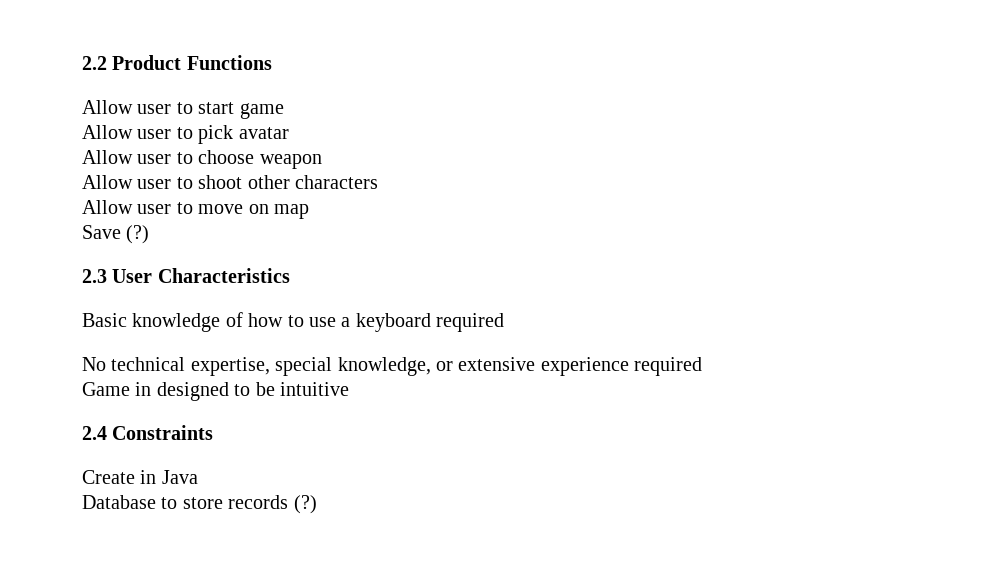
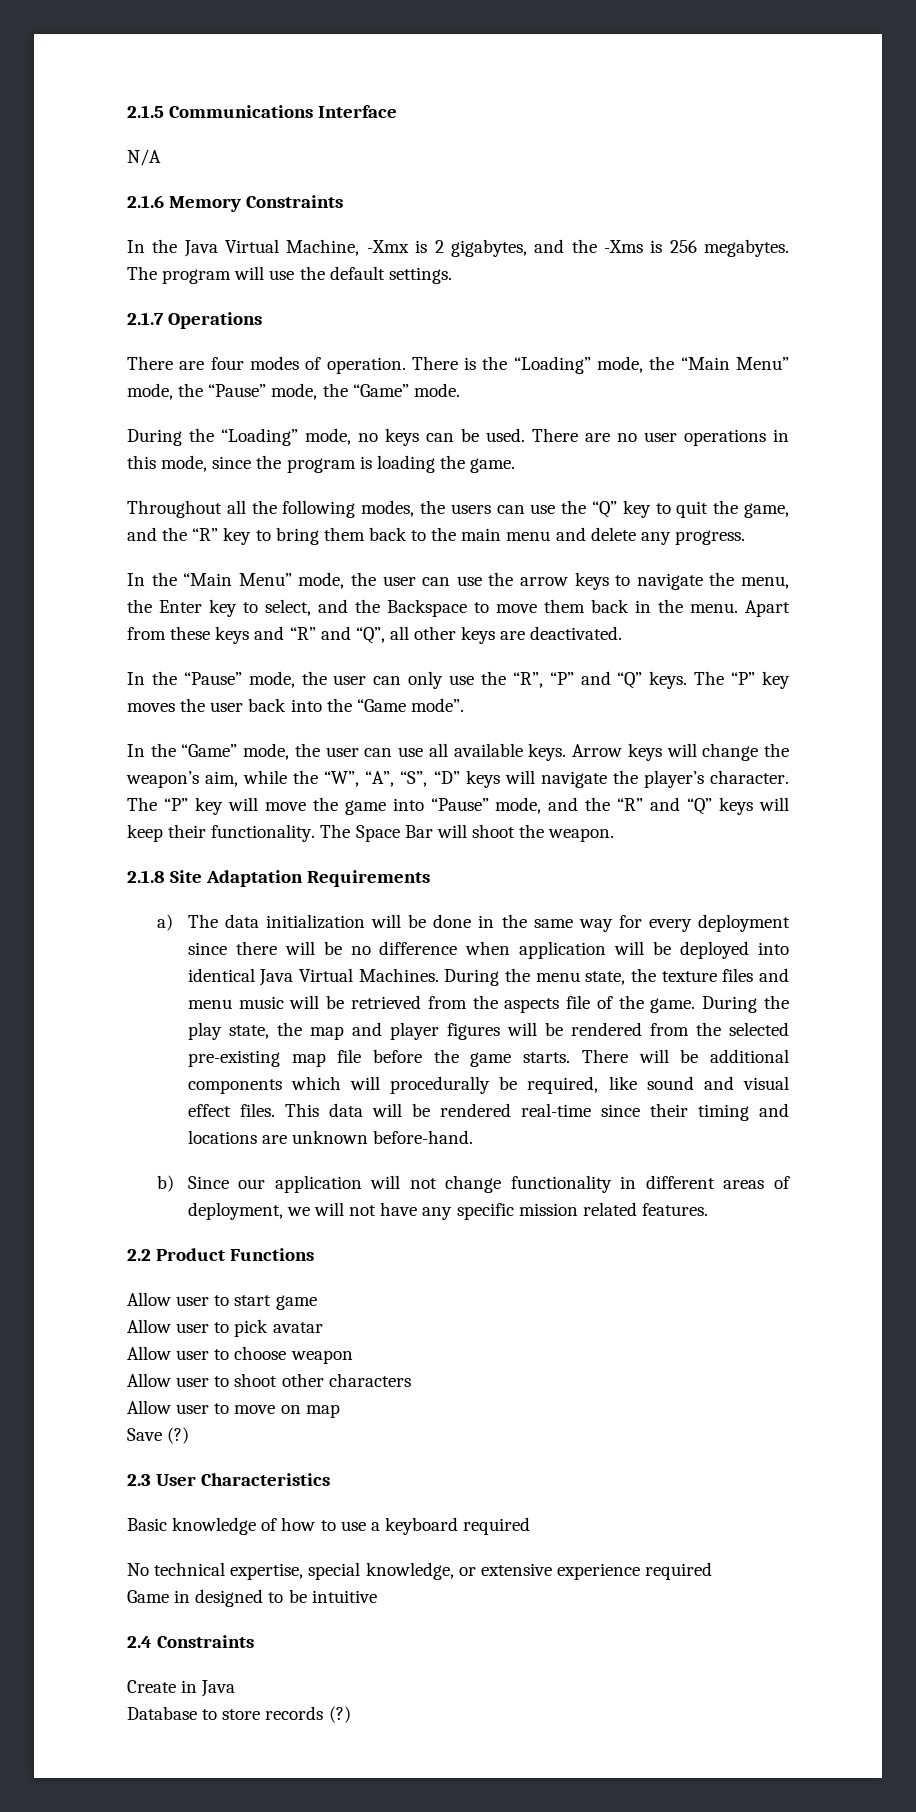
+ 2.1.5 Communications Interface
+ N/A
+ 2.1.6 Memory Constraints
+ In the Java Virtual Machine, -Xmx is 2 gigabytes, and the -Xms is 256 megabytes. The program will use the default settings.
+ 2.1.7 Operations
+ There are four modes of operation. There is the “Loading” mode, the “Main Menu” mode, the “Pause” mode, the “Game” mode.
+ During the “Loading” mode, no keys can be used. There are no user operations in this mode, since the program is loading the game.
+ Throughout all the following modes, the users can use the “Q” key to quit the game, and the “R” key to bring them back to the main menu and delete any progress.
+ In the “Main Menu” mode, the user can use the arrow keys to navigate the menu, the Enter key to select, and the Backspace to move them back in the menu. Apart from these keys and “R” and “Q”, all other keys are deactivated.
+ In the “Pause” mode, the user can only use the “R”, “P” and “Q” keys. The “P” key moves the user back into the “Game mode”.
+ In the “Game” mode, the user can use all available keys. Arrow keys will change the weapon’s aim, while the “W”, “A”, “S”, “D” keys will navigate the player’s character. The “P” key will move the game into “Pause” mode, and the “R” and “Q” keys will keep their functionality. The Space Bar will shoot the weapon.
+ 2.1.8 Site Adaptation Requirements
+ a) The data initialization will be done in the same way for every deployment since there will be no difference when application will be deployed into identical Java Virtual Machines. During the menu state, the texture files and menu music will be retrieved from the aspects file of the game. During the play state, the map and player figures will be rendered from the selected pre-existing map file before the game starts. There will be additional components which will procedurally be required, like sound and visual effect files. This data will be rendered real-time since their timing and locations are unknown before-hand.
+ b) Since our application will not change functionality in different areas of deployment, we will not have any specific mission related features.

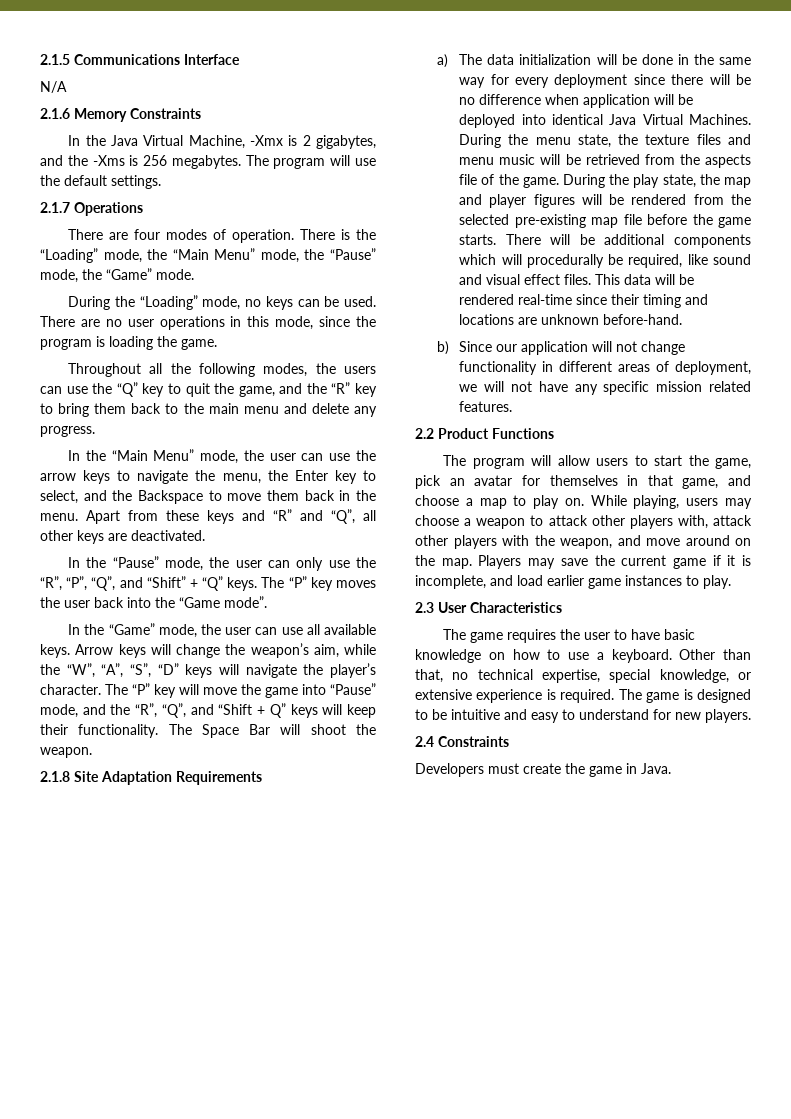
- In the “Pause” mode, the user can only use the “R”, “P” and “Q” keys.
+ In the “Pause” mode, the user can only use the “R”, “P”, “Q”, and “Shift” + “Q” keys.
- The “P” key will move the game into “Pause” mode, and the “R” and “Q” keys will keep their functionality.
+ The “P” key will move the game into “Pause” mode, and the “R”, “Q”, and “Shift + Q” keys will keep their functionality.
- Allow user to start game
- Allow user to pick avatar
- Allow user to choose weapon
- Allow user to shoot other characters
- Allow user to move on map
- Save (?)
+ The program will allow users to start the game, pick an avatar for themselves in that game, and choose a map to play on. While playing, users may choose a weapon to attack other players with, attack other players with the weapon, and move around on the map. Players may save the current game if it is incomplete, and load earlier game instances to play.
  2.3 User Characteristics
- Basic knowledge of how to use a keyboard required
- No technical expertise, special knowledge, or extensive experience required
- Game in designed to be intuitive
+ The game requires the user to have basic knowledge on how to use a keyboard. Other than that, no technical expertise, special knowledge, or extensive experience is required. The game is designed to be intuitive and easy to understand for new players.
  2.4 Constraints
- Create in Java
- Database to store records (?)
+ Developers must create the game in Java.

